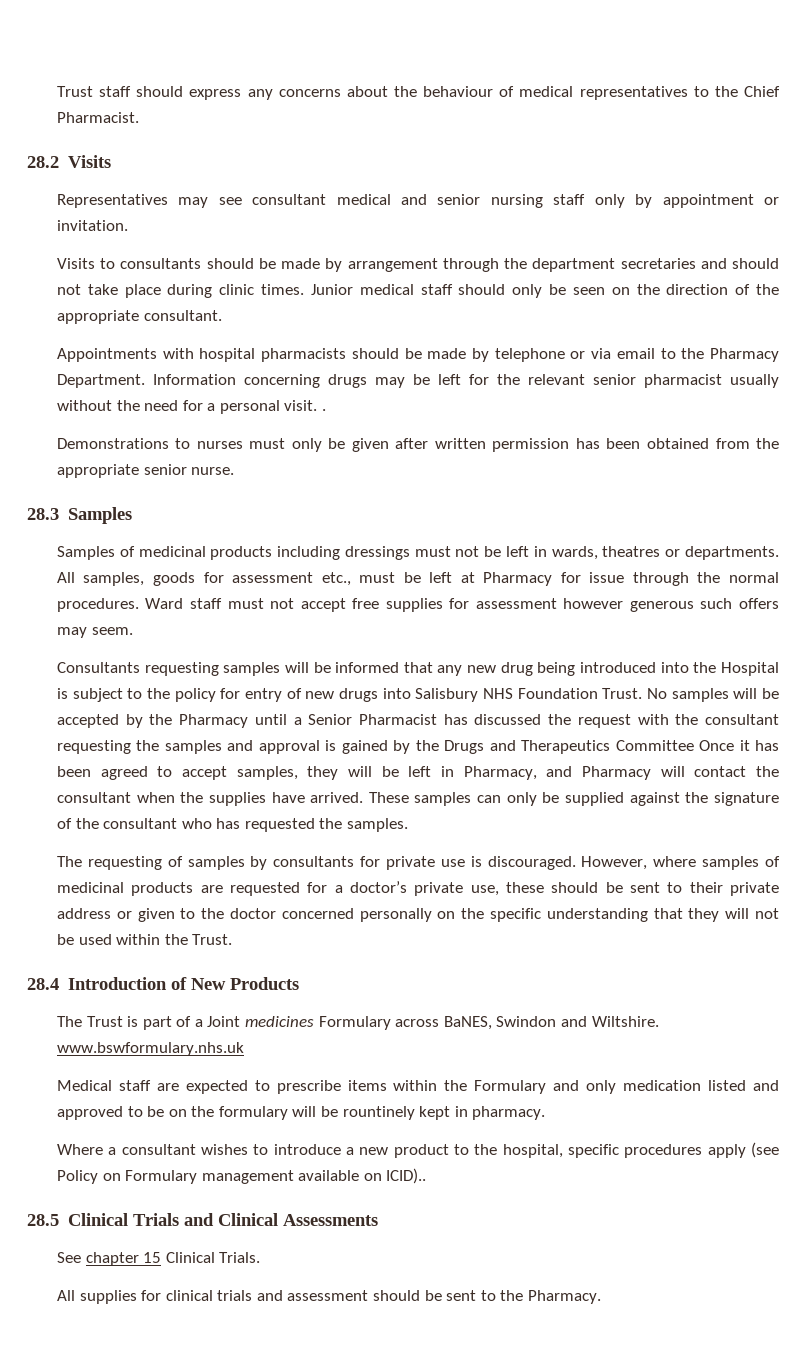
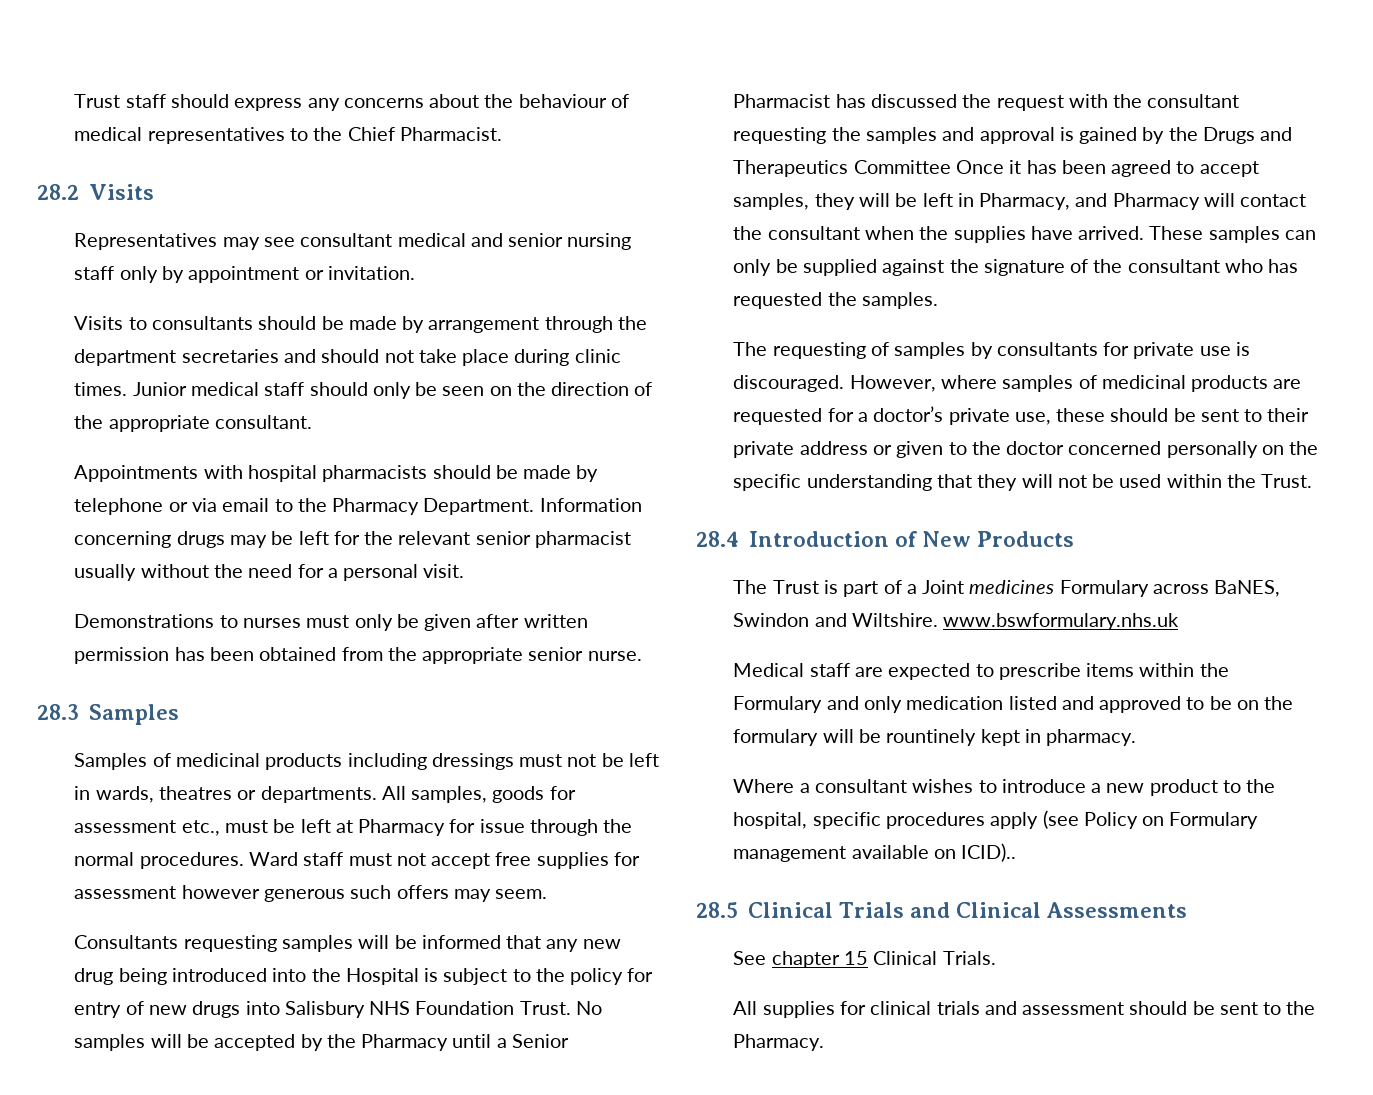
- Information concerning drugs may be left for the relevant senior pharmacist usually without the need for a personal visit. .
+ Information concerning drugs may be left for the relevant senior pharmacist usually without the need for a personal visit.

